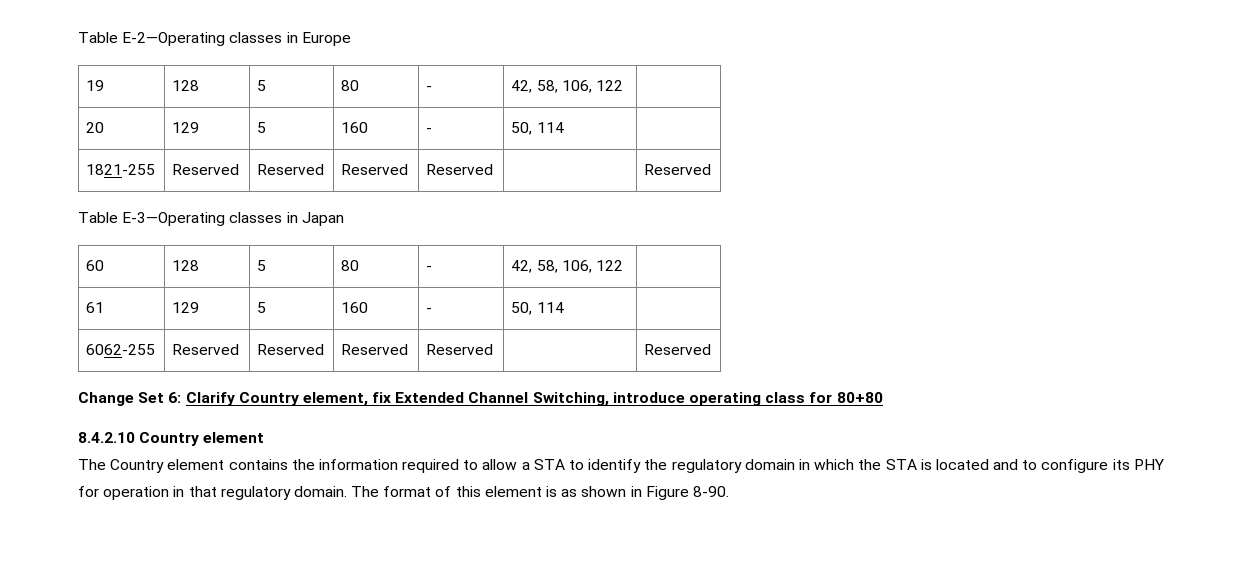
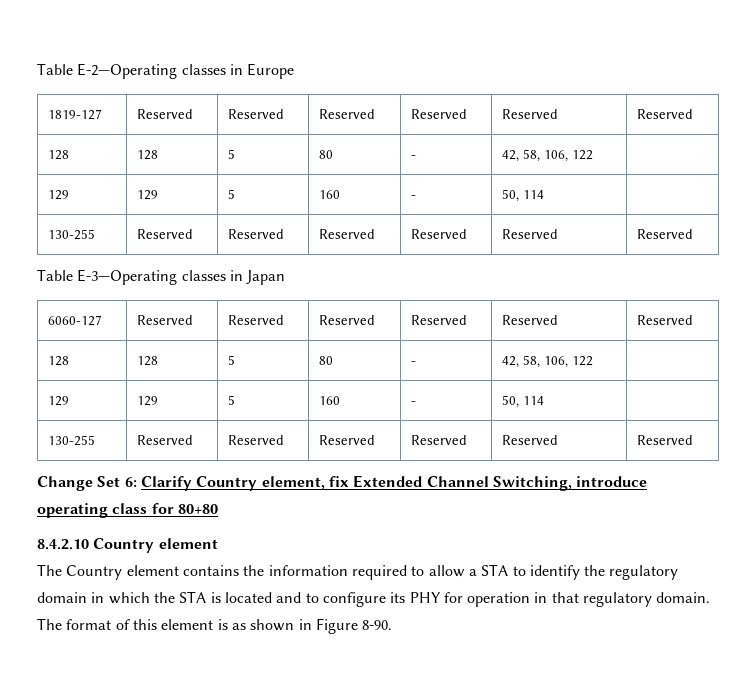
- 19 | 128 | 5 | 80 | - | 42, 58, 106, 122 |
- 20 | 129 | 5 | 160 | - | 50, 114 |
- 1821-255 | Reserved | Reserved | Reserved | Reserved | | Reserved
+ 1819-127 | Reserved | Reserved | Reserved | Reserved | Reserved | Reserved
+ 128 | 128 | 5 | 80 | - | 42, 58, 106, 122 |
+ 129 | 129 | 5 | 160 | - | 50, 114 |
+ 130-255 | Reserved | Reserved | Reserved | Reserved | Reserved | Reserved
- 60 | 128 | 5 | 80 | - | 42, 58, 106, 122 |
- 61 | 129 | 5 | 160 | - | 50, 114 |
- 6062-255 | Reserved | Reserved | Reserved | Reserved | | Reserved
+ 6060-127 | Reserved | Reserved | Reserved | Reserved | Reserved | Reserved
+ 128 | 128 | 5 | 80 | - | 42, 58, 106, 122 |
+ 129 | 129 | 5 | 160 | - | 50, 114 |
+ 130-255 | Reserved | Reserved | Reserved | Reserved | Reserved | Reserved

